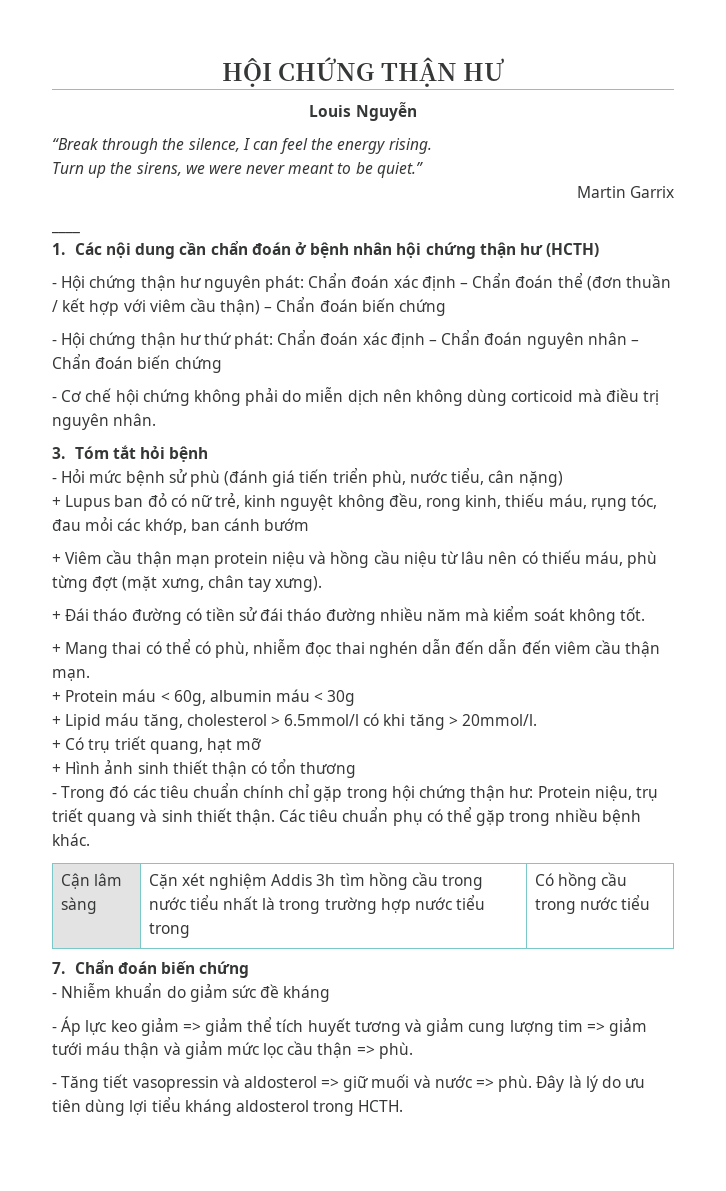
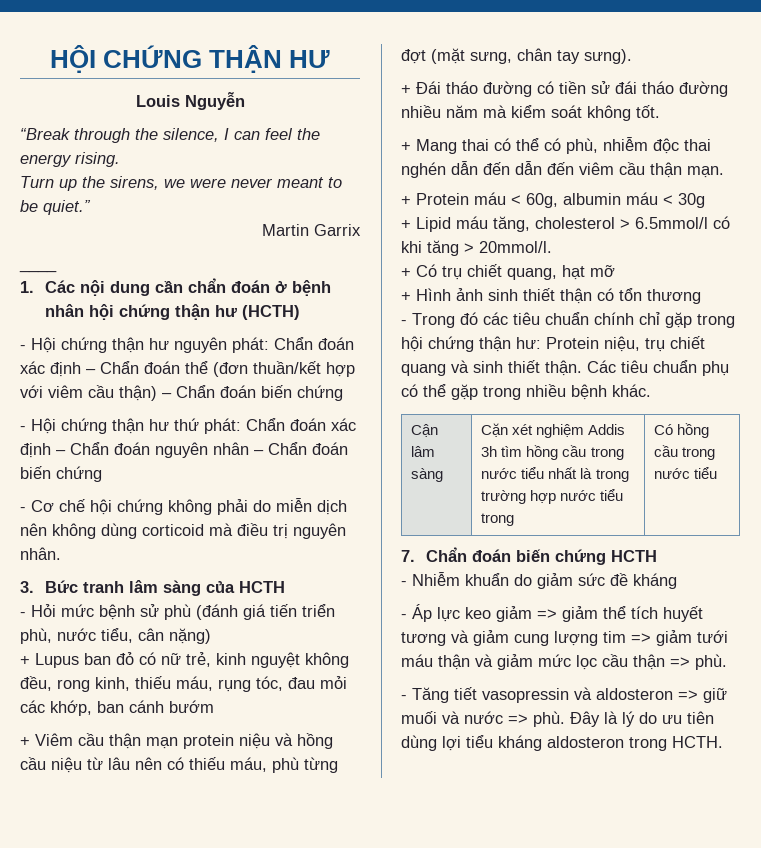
- - Hội chứng thận hư nguyên phát: Chẩn đoán xác định – Chẩn đoán thể (đơn thuần / kết hợp với viêm cầu thận) – Chẩn đoán biến chứng
+ - Hội chứng thận hư nguyên phát: Chẩn đoán xác định – Chẩn đoán thể (đơn thuần/kết hợp với viêm cầu thận) – Chẩn đoán biến chứng
- 3. Tóm tắt hỏi bệnh
+ 3. Bức tranh lâm sàng của HCTH
- + Viêm cầu thận mạn protein niệu và hồng cầu niệu từ lâu nên có thiếu máu, phù từng đợt (mặt xưng, chân tay xưng).
+ + Viêm cầu thận mạn protein niệu và hồng cầu niệu từ lâu nên có thiếu máu, phù từng đợt (mặt sưng, chân tay sưng).
- + Mang thai có thể có phù, nhiễm đọc thai nghén dẫn đến dẫn đến viêm cầu thận mạn.
+ + Mang thai có thể có phù, nhiễm độc thai nghén dẫn đến dẫn đến viêm cầu thận mạn.
- + Có trụ triết quang, hạt mỡ
+ + Có trụ chiết quang, hạt mỡ
- - Trong đó các tiêu chuẩn chính chỉ gặp trong hội chứng thận hư: Protein niệu, trụ triết quang và sinh thiết thận.
+ - Trong đó các tiêu chuẩn chính chỉ gặp trong hội chứng thận hư: Protein niệu, trụ chiết quang và sinh thiết thận.
- 7. Chẩn đoán biến chứng
+ 7. Chẩn đoán biến chứng HCTH
- - Tăng tiết vasopressin và aldosterol => giữ muối và nước => phù.
+ - Tăng tiết vasopressin và aldosteron => giữ muối và nước => phù.
- Đây là lý do ưu tiên dùng lợi tiểu kháng aldosterol trong HCTH.
+ Đây là lý do ưu tiên dùng lợi tiểu kháng aldosteron trong HCTH.

